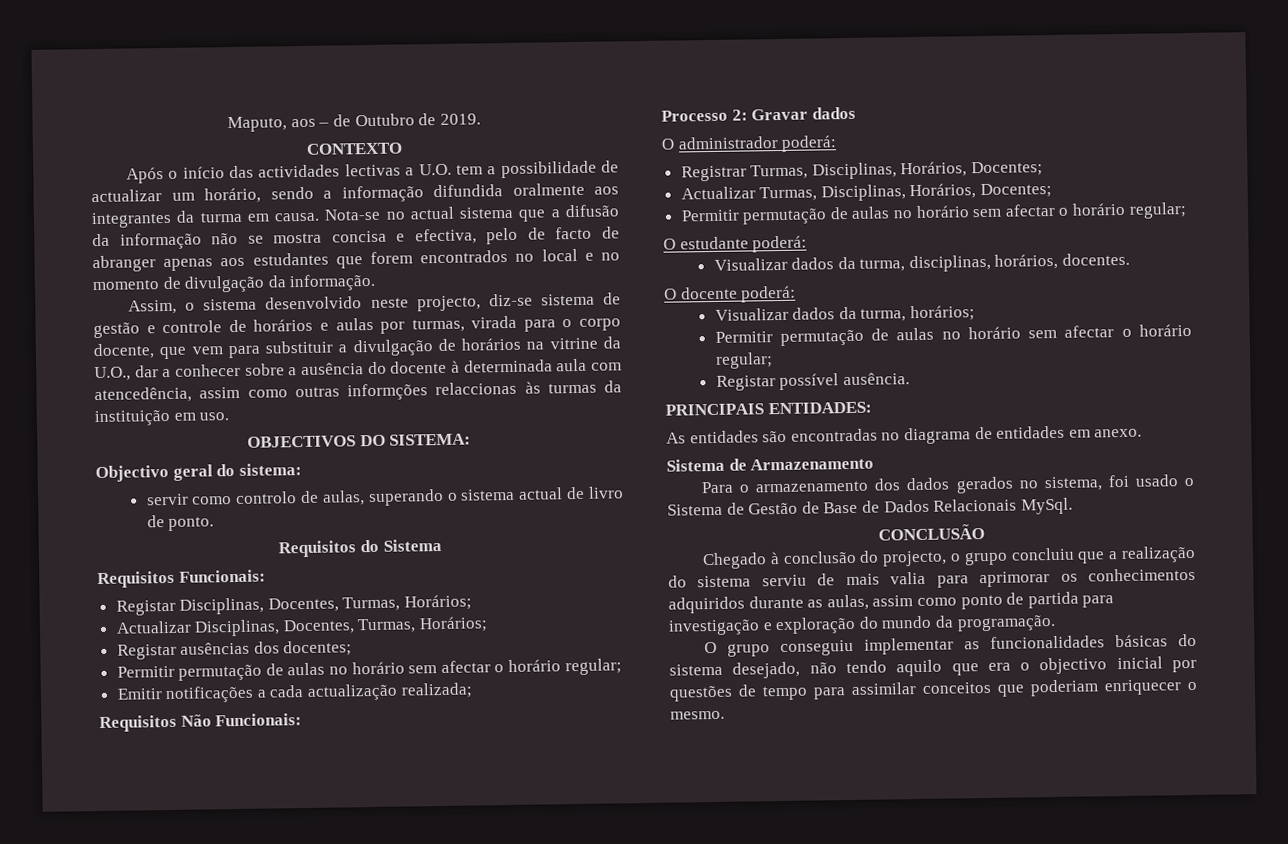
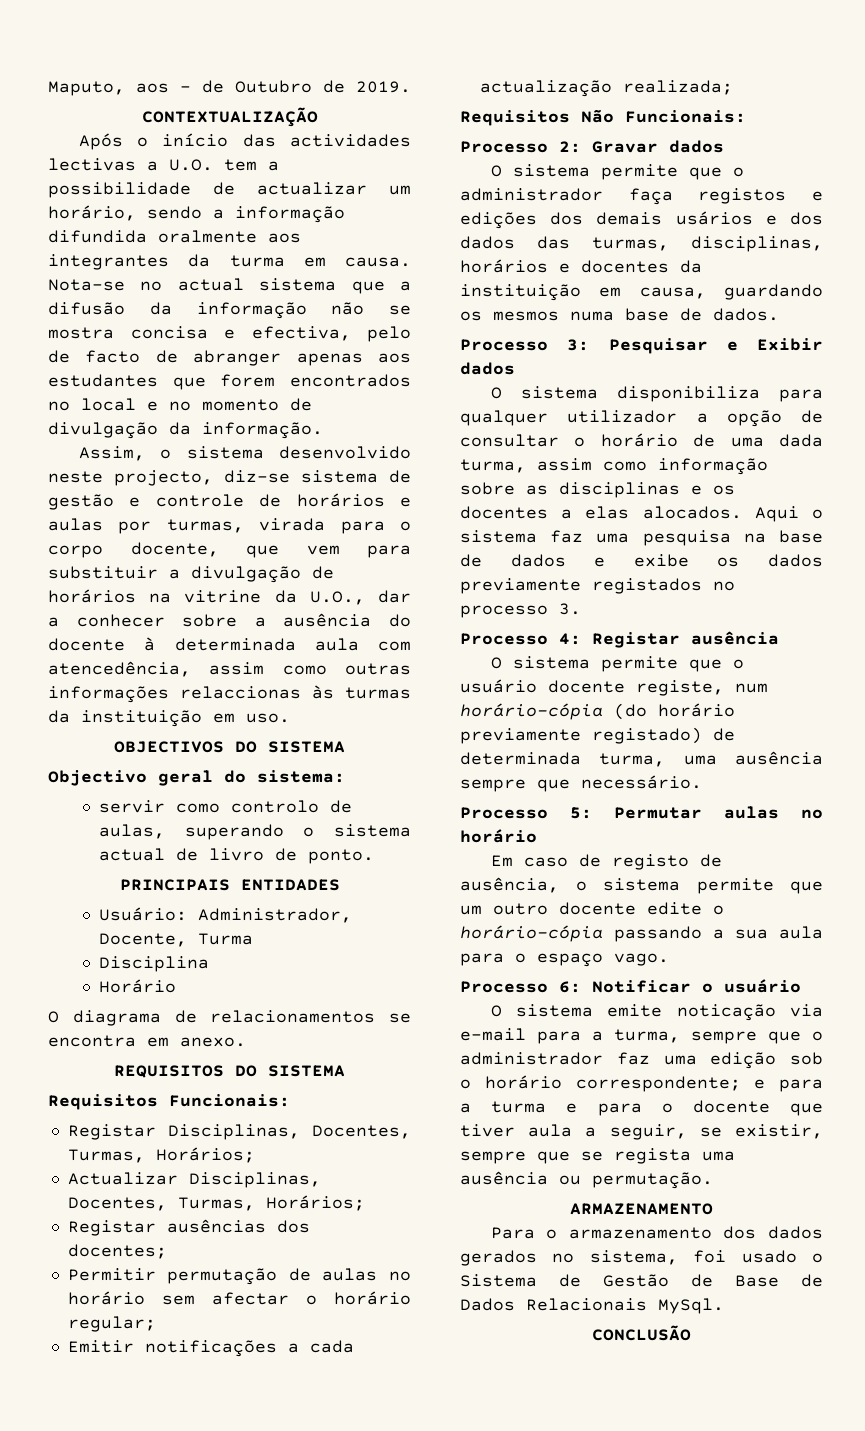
- CONTEXTO
+ CONTEXTUALIZAÇÃO
- Assim, o sistema desenvolvido neste projecto, diz-se sistema de gestão e controle de horários e aulas por turmas, virada para o corpo docente, que vem para substituir a divulgação de horários na vitrine da U.O., dar a conhecer sobre a ausência do docente à determinada aula com atencedência, assim como outras informções relaccionas às turmas da instituição em uso.
+ Assim, o sistema desenvolvido neste projecto, diz-se sistema de gestão e controle de horários e aulas por turmas, virada para o corpo docente, que vem para substituir a divulgação de horários na vitrine da U.O., dar a conhecer sobre a ausência do docente à determinada aula com atencedência, assim como outras informações relaccionas às turmas da instituição em uso.
- OBJECTIVOS DO SISTEMA:
+ OBJECTIVOS DO SISTEMA
- Requisitos do Sistema
+ PRINCIPAIS ENTIDADES
+ Usuário: Administrador, Docente, Turma
+ Disciplina
+ Horário
+ O diagrama de relacionamentos se encontra em anexo.
+ REQUISITOS DO SISTEMA
- O administrador poderá:
- Registrar Turmas, Disciplinas, Horários, Docentes;
- Actualizar Turmas, Disciplinas, Horários, Docentes;
- Permitir permutação de aulas no horário sem afectar o horário regular;
- O estudante poderá:
- Visualizar dados da turma, disciplinas, horários, docentes.
- O docente poderá:
- Visualizar dados da turma, horários;
- Permitir permutação de aulas no horário sem afectar o horário regular;
- Registar possível ausência.
- PRINCIPAIS ENTIDADES:
- As entidades são encontradas no diagrama de entidades em anexo.
- Sistema de Armazenamento
+ O sistema permite que o administrador faça registos e edições dos demais usários e dos dados das turmas, disciplinas, horários e docentes da instituição em causa, guardando os mesmos numa base de dados.
+ Processo 3: Pesquisar e Exibir dados
+ O sistema disponibiliza para qualquer utilizador a opção de consultar o horário de uma dada turma, assim como informação sobre as disciplinas e os docentes a elas alocados. Aqui o sistema faz uma pesquisa na base de dados e exibe os dados previamente registados no processo 3.
+ Processo 4: Registar ausência
+ O sistema permite que o usuário docente registe, num horário-cópia (do horário previamente registado) de determinada turma, uma ausência sempre que necessário.
+ Processo 5: Permutar aulas no horário
+ Em caso de registo de ausência, o sistema permite que um outro docente edite o horário-cópia passando a sua aula para o espaço vago.
+ Processo 6: Notificar o usuário
+ O sistema emite noticação via e-mail para a turma, sempre que o administrador faz uma edição sob o horário correspondente; e para a turma e para o docente que tiver aula a seguir, se existir, sempre que se regista uma ausência ou permutação.
+ ARMAZENAMENTO
- Chegado à conclusão do projecto, o grupo concluiu que a realização do sistema serviu de mais valia para aprimorar os conhecimentos adquiridos durante as aulas, assim como ponto de partida para investigação e exploração do mundo da programação.
- O grupo conseguiu implementar as funcionalidades básicas do sistema desejado, não tendo aquilo que era o objectivo inicial por questões de tempo para assimilar conceitos que poderiam enriquecer o mesmo.

